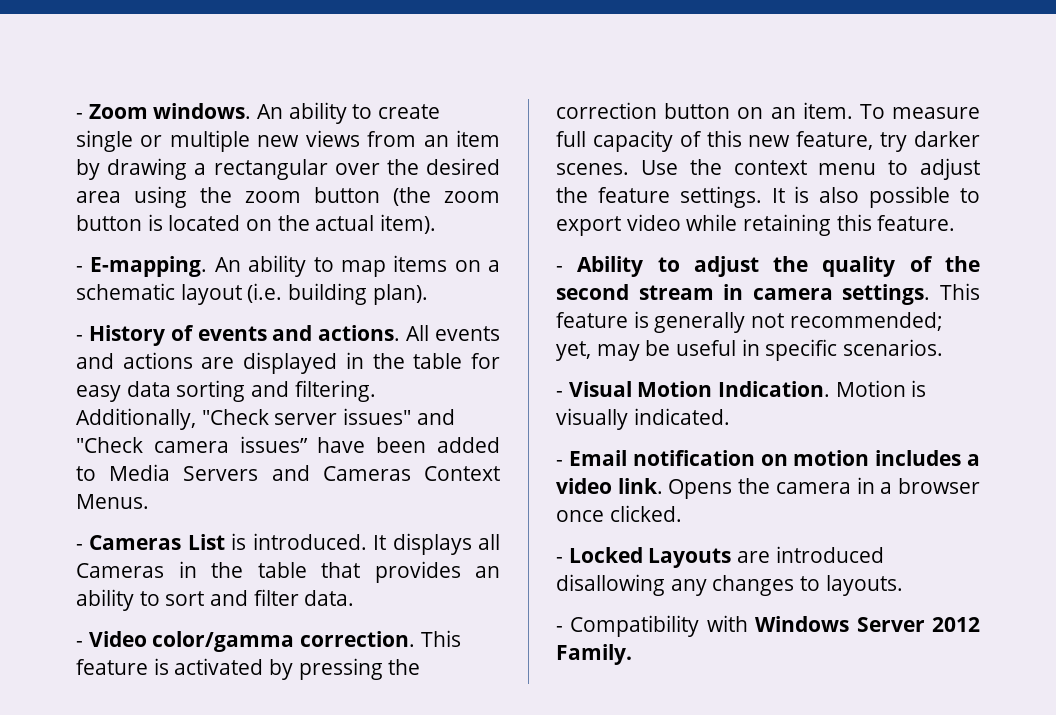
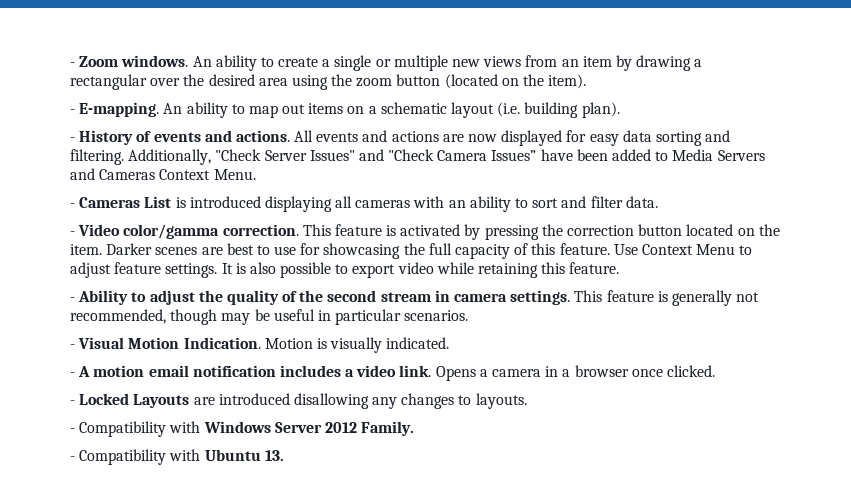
- An ability to create single or multiple new views from an item by drawing a rectangular over the desired area using the zoom button (the zoom button is located on the actual item).
+ An ability to create a single or multiple new views from an item by drawing a rectangular over the desired area using the zoom button (located on the item).
- An ability to map items on a schematic layout (i.e. building plan).
+ An ability to map out items on a schematic layout (i.e. building plan).
- All events and actions are displayed in the table for easy data sorting and filtering.
+ All events and actions are now displayed for easy data sorting and filtering.
- Additionally, "Check server issues" and "Check camera issues” have been added to Media Servers and Cameras Context Menus.
+ Additionally, "Check Server Issues" and "Check Camera Issues” have been added to Media Servers and Cameras Context Menu.
- - Cameras List is introduced. It displays all Cameras in the table that provides an ability to sort and filter data.
+ - Cameras List is introduced displaying all cameras with an ability to sort and filter data.
- This feature is activated by pressing the correction button on an item. To measure full capacity of this new feature, try darker scenes. Use the context menu to adjust the feature settings.
+ This feature is activated by pressing the correction button located on the item. Darker scenes are best to use for showcasing the full capacity of this feature. Use Context Menu to adjust feature settings.
- This feature is generally not recommended; yet, may be useful in specific scenarios.
+ This feature is generally not recommended, though may be useful in particular scenarios.
- - Email notification on motion includes a video link.
+ - A motion email notification includes a video link.
- Opens the camera in a browser once clicked.
+ Opens a camera in a browser once clicked.
+ - Compatibility with Ubuntu 13.

